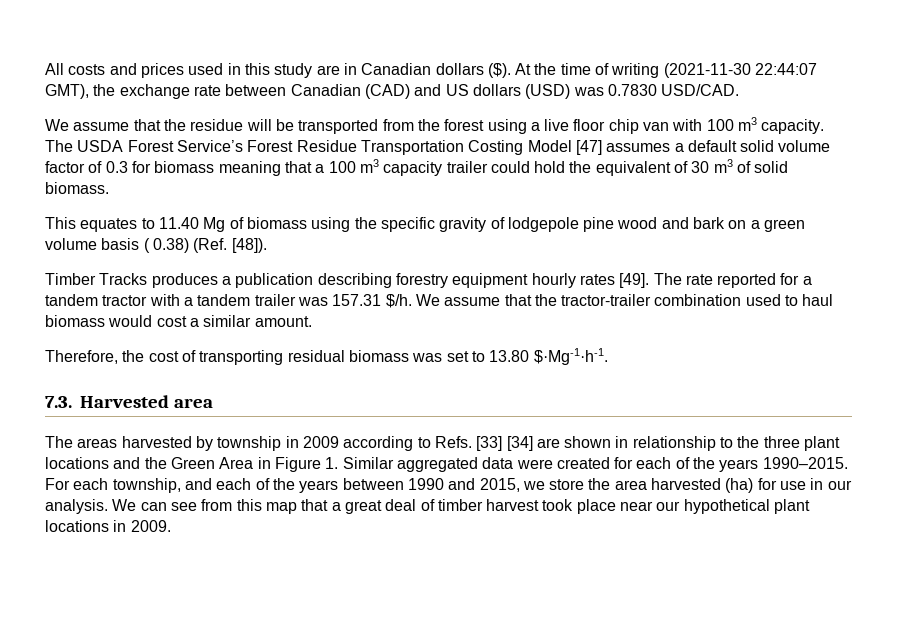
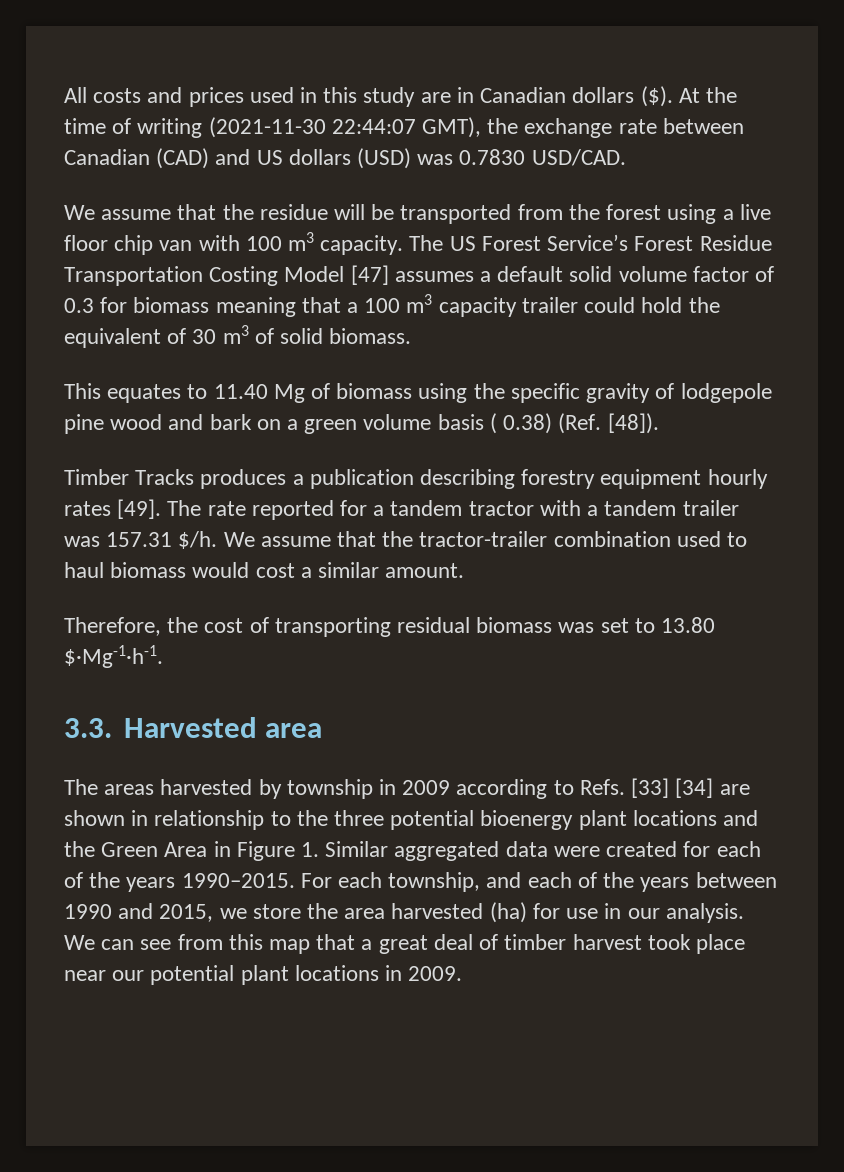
- The USDA Forest Service’s Forest Residue Transportation Costing Model [47] assumes a default solid volume factor of 0.3 for biomass meaning that a 100 m3 capacity trailer could hold the equivalent of 30 m3 of solid biomass.
+ The US Forest Service’s Forest Residue Transportation Costing Model [47] assumes a default solid volume factor of 0.3 for biomass meaning that a 100 m3 capacity trailer could hold the equivalent of 30 m3 of solid biomass.
- 7.3. Harvested area
+ 3.3. Harvested area
- [33] [34] are shown in relationship to the three plant locations and the Green Area in Figure 1. Similar aggregated data were created for each of the years 1990–2015.
+ [33] [34] are shown in relationship to the three potential bioenergy plant locations and the Green Area in Figure 1. Similar aggregated data were created for each of the years 1990–2015.
- We can see from this map that a great deal of timber harvest took place near our hypothetical plant locations in 2009.
+ We can see from this map that a great deal of timber harvest took place near our potential plant locations in 2009.

